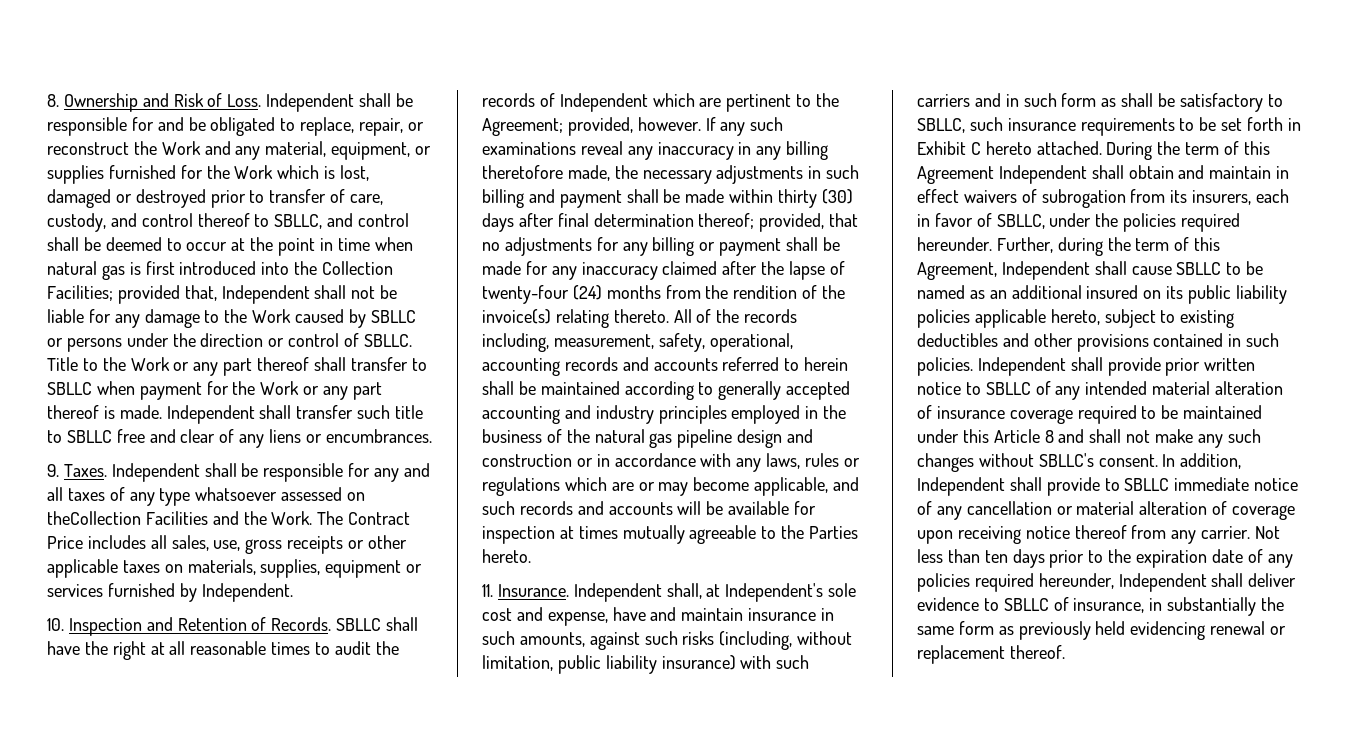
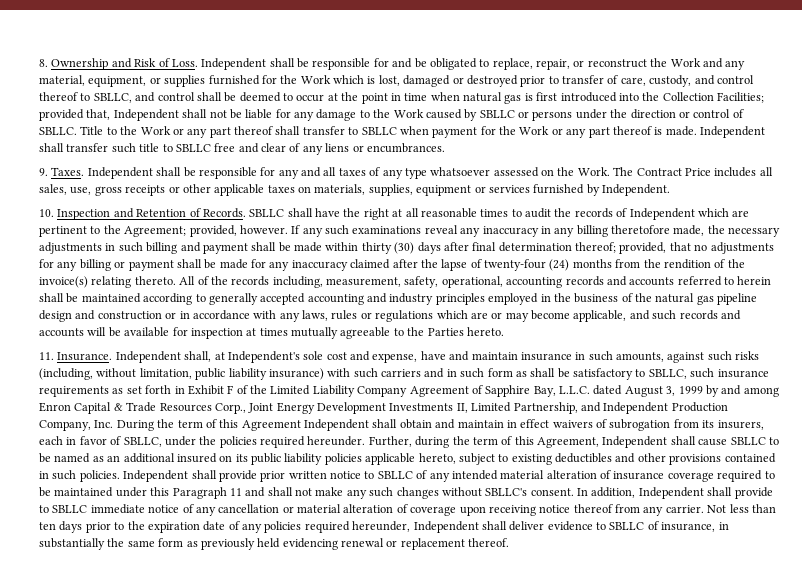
- Independent shall be responsible for any and all taxes of any type whatsoever assessed on theCollection Facilities and the Work.
+ Independent shall be responsible for any and all taxes of any type whatsoever assessed on the Work.
- Independent shall, at Independent's sole cost and expense, have and maintain insurance in such amounts, against such risks (including, without limitation, public liability insurance) with such carriers and in such form as shall be satisfactory to SBLLC, such insurance requirements to be set forth in Exhibit C hereto attached. During the term of this Agreement Independent shall obtain and maintain in effect waivers of subrogation from its insurers, each in favor of SBLLC, under the policies required hereunder.
+ Independent shall, at Independent's sole cost and expense, have and maintain insurance in such amounts, against such risks (including, without limitation, public liability insurance) with such carriers and in such form as shall be satisfactory to SBLLC, such insurance requirements as set forth in Exhibit F of the Limited Liability Company Agreement of Sapphire Bay, L.L.C. dated August 3, 1999 by and among Enron Capital & Trade Resources Corp., Joint Energy Development Investments II, Limited Partnership, and Independent Production Company, Inc. During the term of this Agreement Independent shall obtain and maintain in effect waivers of subrogation from its insurers, each in favor of SBLLC, under the policies required hereunder.
- Independent shall provide prior written notice to SBLLC of any intended material alteration of insurance coverage required to be maintained under this Article 8 and shall not make any such changes without SBLLC's consent.
+ Independent shall provide prior written notice to SBLLC of any intended material alteration of insurance coverage required to be maintained under this Paragraph 11 and shall not make any such changes without SBLLC's consent.

